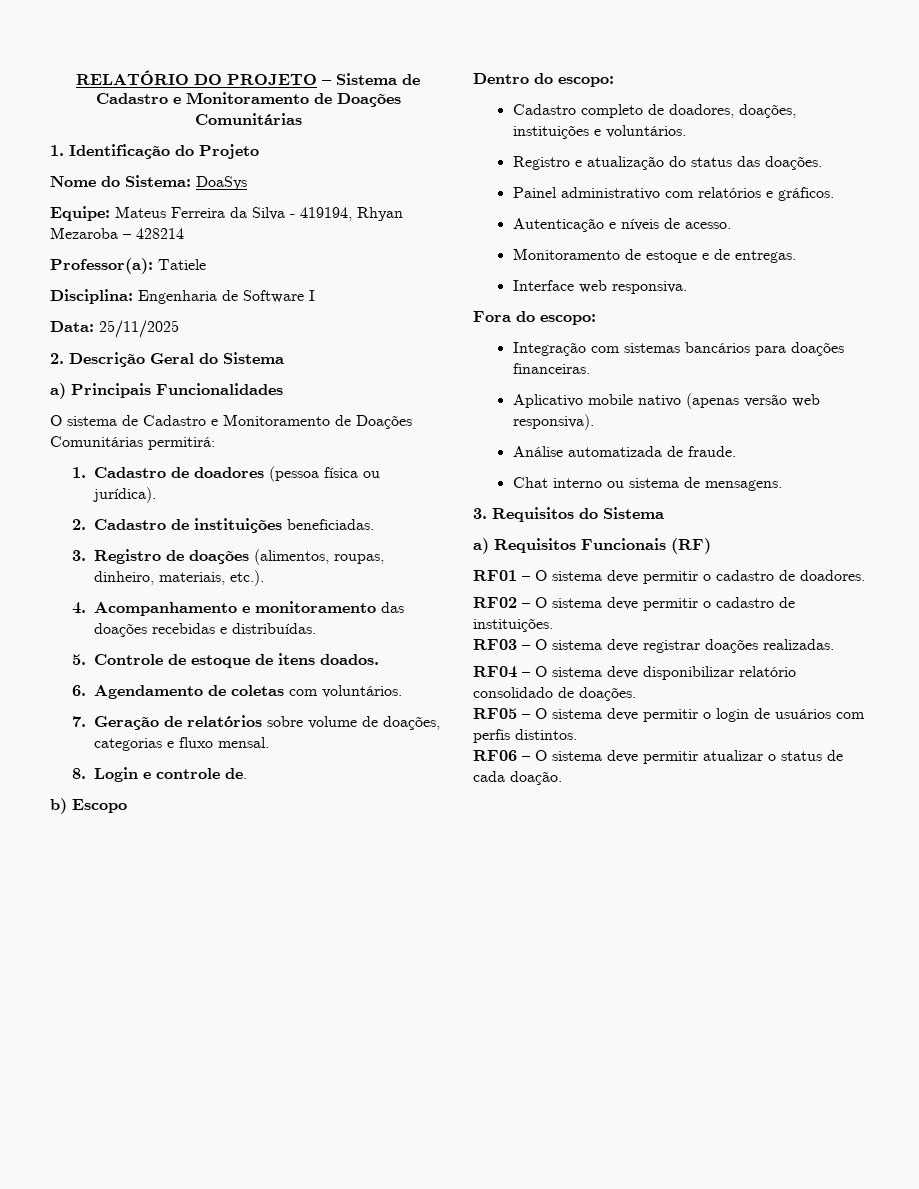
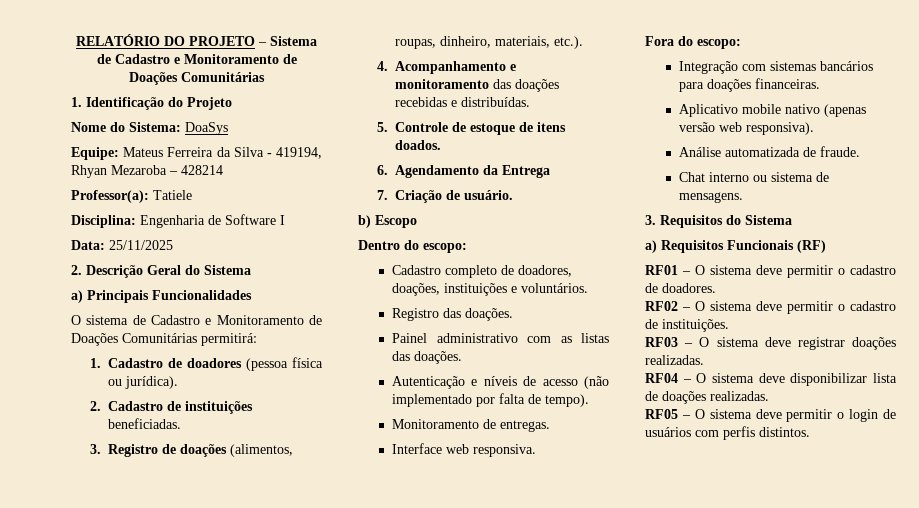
- 6. Agendamento de coletas com voluntários.
- 7. Geração de relatórios sobre volume de doações, categorias e fluxo mensal.
- 8. Login e controle de.
+ 6. Agendamento da Entrega
+ 7. Criação de usuário.
- Registro e atualização do status das doações.
+ Registro das doações.
- Painel administrativo com relatórios e gráficos.
+ Painel administrativo com as listas das doações.
- Autenticação e níveis de acesso.
- Monitoramento de estoque e de entregas.
+ Autenticação e níveis de acesso (não implementado por falta de tempo).
+ Monitoramento de entregas.
- RF04 – O sistema deve disponibilizar relatório consolidado de doações.
+ RF04 – O sistema deve disponibilizar lista de doações realizadas.
- RF06 – O sistema deve permitir atualizar o status de cada doação.

